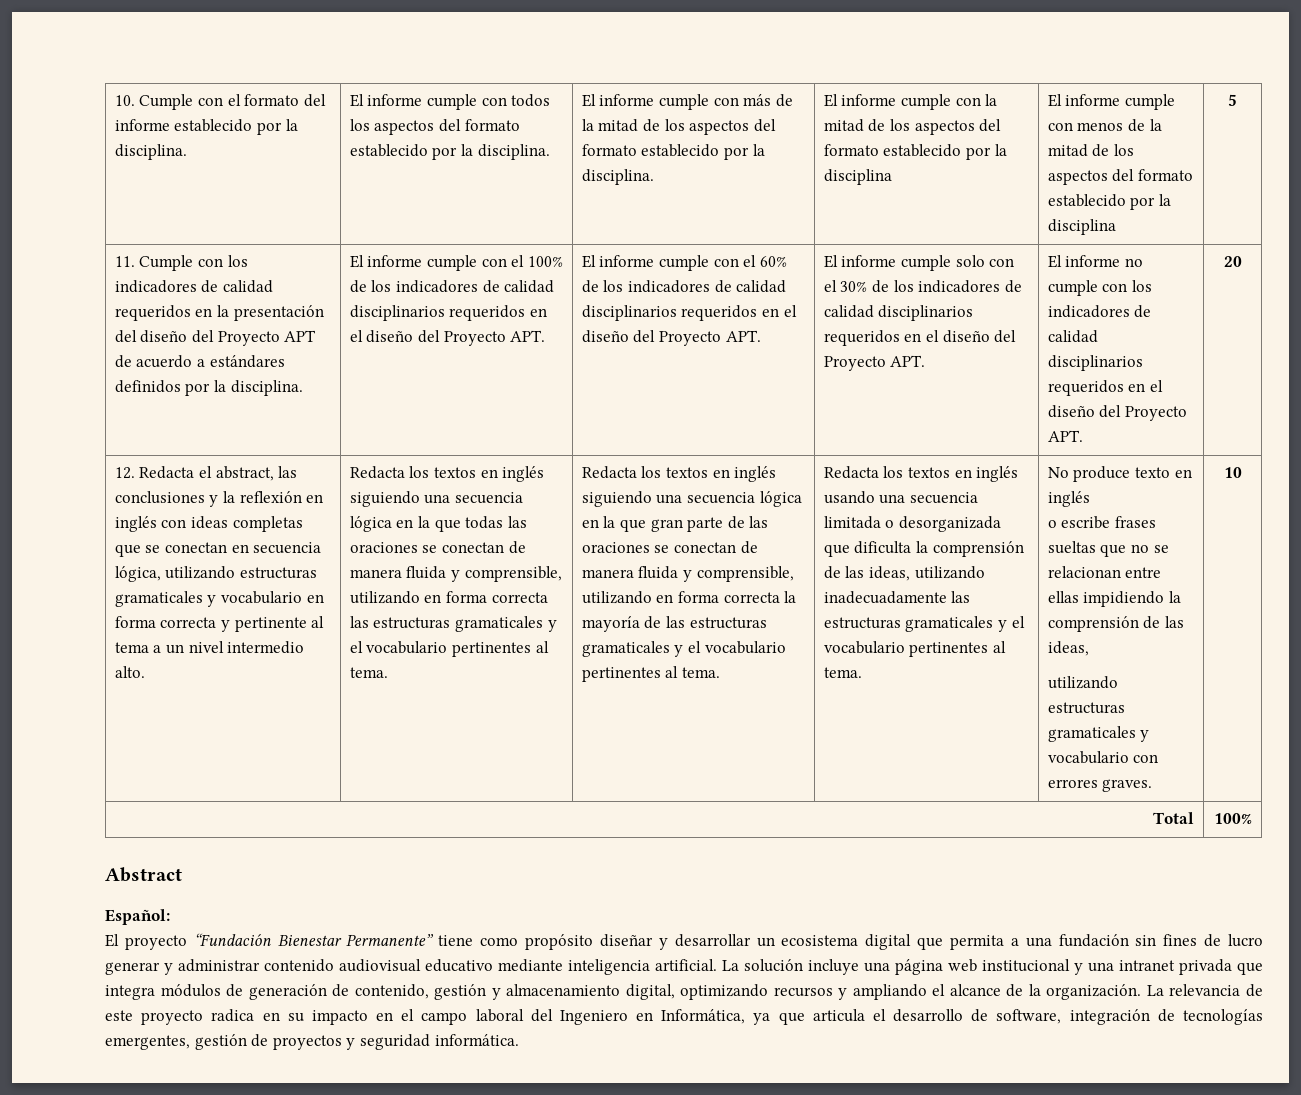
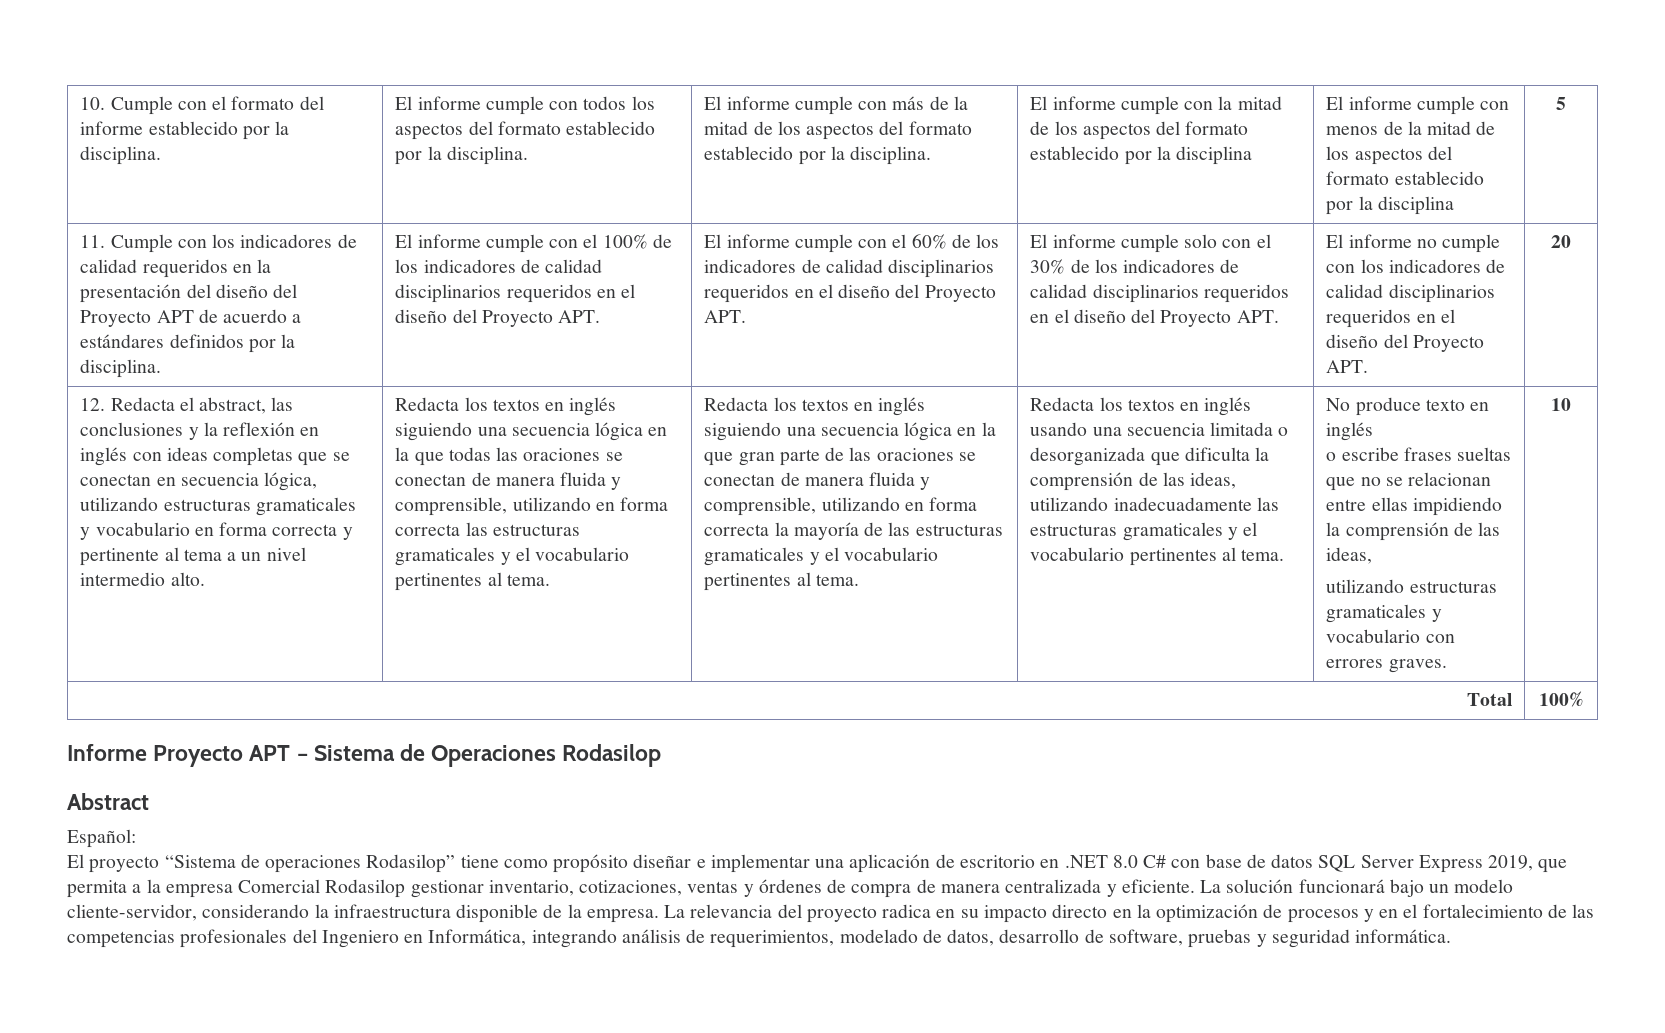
+ Informe Proyecto APT – Sistema de Operaciones Rodasilop
  Abstract
  Español:
- El proyecto “Fundación Bienestar Permanente” tiene como propósito diseñar y desarrollar un ecosistema digital que permita a una fundación sin fines de lucro generar y administrar contenido audiovisual educativo mediante inteligencia artificial. La solución incluye una página web institucional y una intranet privada que integra módulos de generación de contenido, gestión y almacenamiento digital, optimizando recursos y ampliando el alcance de la organización.
+ El proyecto “Sistema de operaciones Rodasilop” tiene como propósito diseñar e implementar una aplicación de escritorio en .NET 8.0 C# con base de datos SQL Server Express 2019, que permita a la empresa Comercial Rodasilop gestionar inventario, cotizaciones, ventas y órdenes de compra de manera centralizada y eficiente. La solución funcionará bajo un modelo cliente-servidor, considerando la infraestructura disponible de la empresa.
- La relevancia de este proyecto radica en su impacto en el campo laboral del Ingeniero en Informática, ya que articula el desarrollo de software, integración de tecnologías emergentes, gestión de proyectos y seguridad informática.
+ La relevancia del proyecto radica en su impacto directo en la optimización de procesos y en el fortalecimiento de las competencias profesionales del Ingeniero en Informática, integrando análisis de requerimientos, modelado de datos, desarrollo de software, pruebas y seguridad informática.

